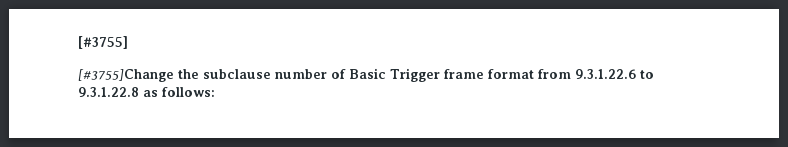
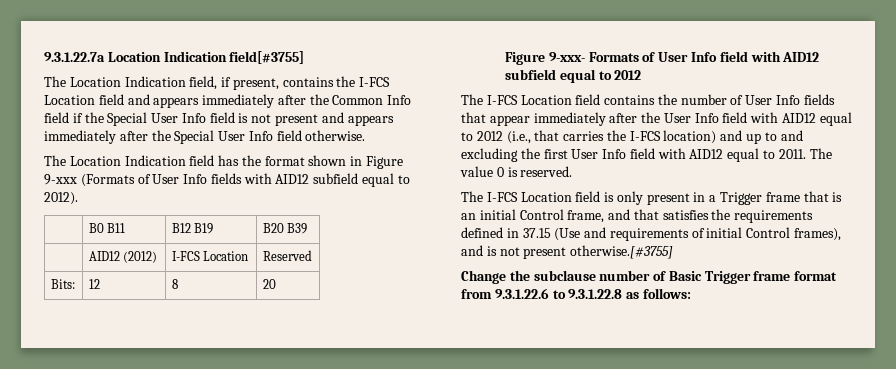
- [#3755]
- [#3755]Change the subclause number of Basic Trigger frame format from 9.3.1.22.6 to 9.3.1.22.8 as follows:
+ 9.3.1.22.7a Location Indication field[#3755]
+ The Location Indication field, if present, contains the I-FCS Location field and appears immediately after the Common Info field if the Special User Info field is not present and appears immediately after the Special User Info field otherwise.
+ The Location Indication field has the format shown in Figure 9-xxx (Formats of User Info fields with AID12 subfield equal to 2012).
+ | B0 B11 | B12 B19 | B20 B39
+ | AID12 (2012) | I-FCS Location | Reserved
+ Bits: | 12 | 8 | 20
+ Figure 9-xxx- Formats of User Info field with AID12 subfield equal to 2012
+ The I-FCS Location field contains the number of User Info fields that appear immediately after the User Info field with AID12 equal to 2012 (i.e., that carries the I-FCS location) and up to and excluding the first User Info field with AID12 equal to 2011. The value 0 is reserved.
+ The I-FCS Location field is only present in a Trigger frame that is an initial Control frame, and that satisfies the requirements defined in 37.15 (Use and requirements of initial Control frames), and is not present otherwise.[#3755]
+ Change the subclause number of Basic Trigger frame format from 9.3.1.22.6 to 9.3.1.22.8 as follows:

